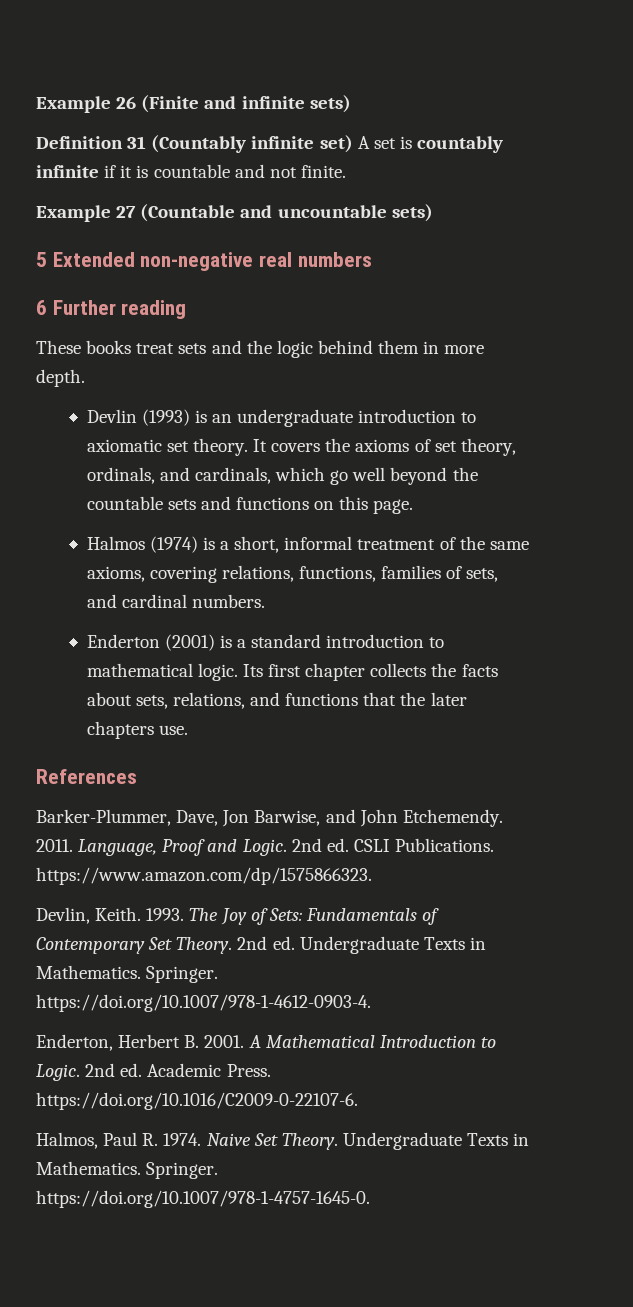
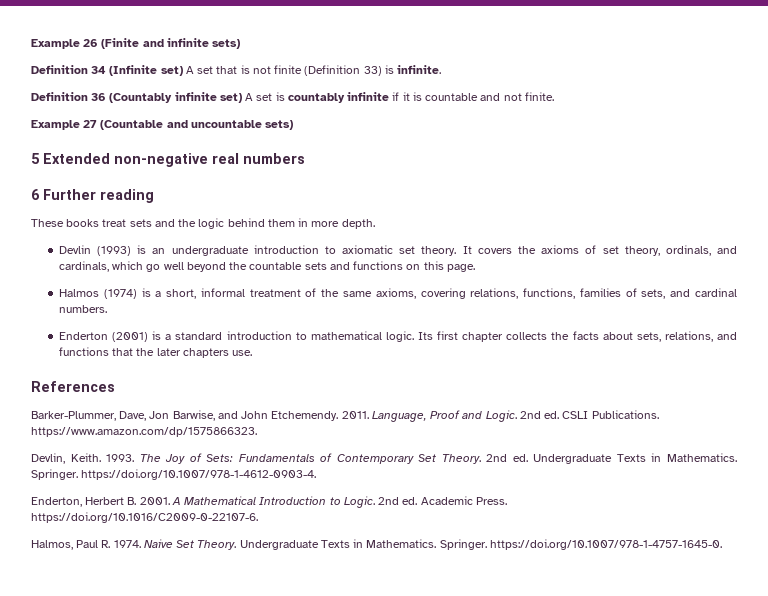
- Definition 31 (Countably infinite set) A set is countably infinite if it is countable and not finite.
+ Definition 34 (Infinite set) A set that is not finite (Definition 33) is infinite.
+ Definition 36 (Countably infinite set) A set is countably infinite if it is countable and not finite.

